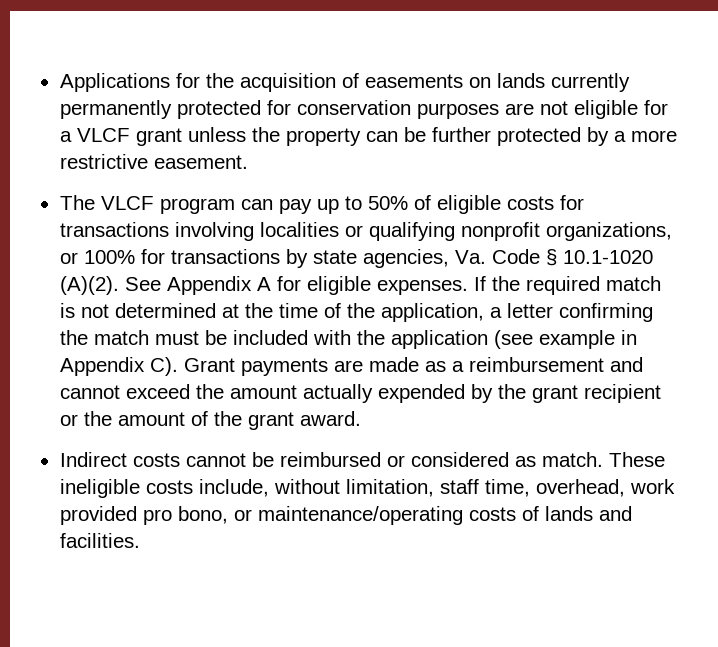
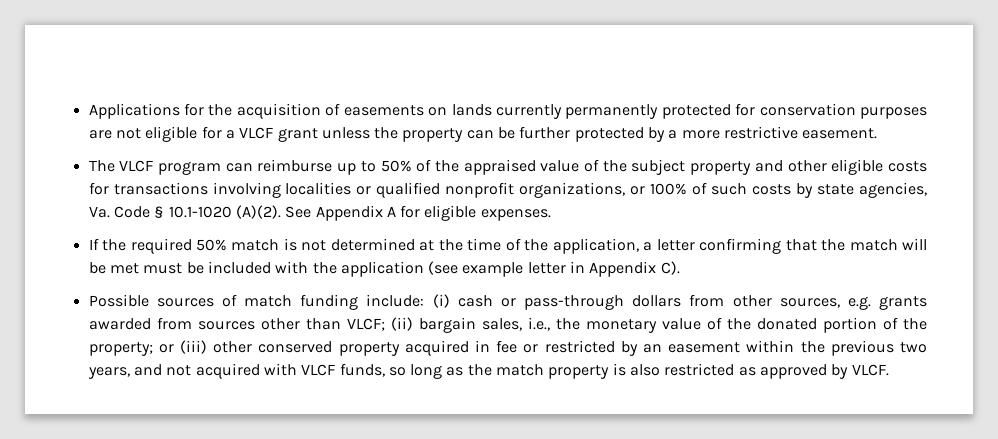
- The VLCF program can pay up to 50% of eligible costs for transactions involving localities or qualifying nonprofit organizations, or 100% for transactions by state agencies, Va. Code § 10.1-1020 (A)(2).
+ The VLCF program can reimburse up to 50% of the appraised value of the subject property and other eligible costs for transactions involving localities or qualified nonprofit organizations, or 100% of such costs by state agencies, Va. Code § 10.1-1020 (A)(2).
- See Appendix A for eligible expenses. If the required match is not determined at the time of the application, a letter confirming the match must be included with the application (see example in Appendix C). Grant payments are made as a reimbursement and cannot exceed the amount actually expended by the grant recipient or the amount of the grant award.
- Indirect costs cannot be reimbursed or considered as match. These ineligible costs include, without limitation, staff time, overhead, work provided pro bono, or maintenance/operating costs of lands and facilities.
+ See Appendix A for eligible expenses.
+ If the required 50% match is not determined at the time of the application, a letter confirming that the match will be met must be included with the application (see example letter in Appendix C).
+ Possible sources of match funding include: (i) cash or pass-through dollars from other sources, e.g. grants awarded from sources other than VLCF; (ii) bargain sales, i.e., the monetary value of the donated portion of the property; or (iii) other conserved property acquired in fee or restricted by an easement within the previous two years, and not acquired with VLCF funds, so long as the match property is also restricted as approved by VLCF.

